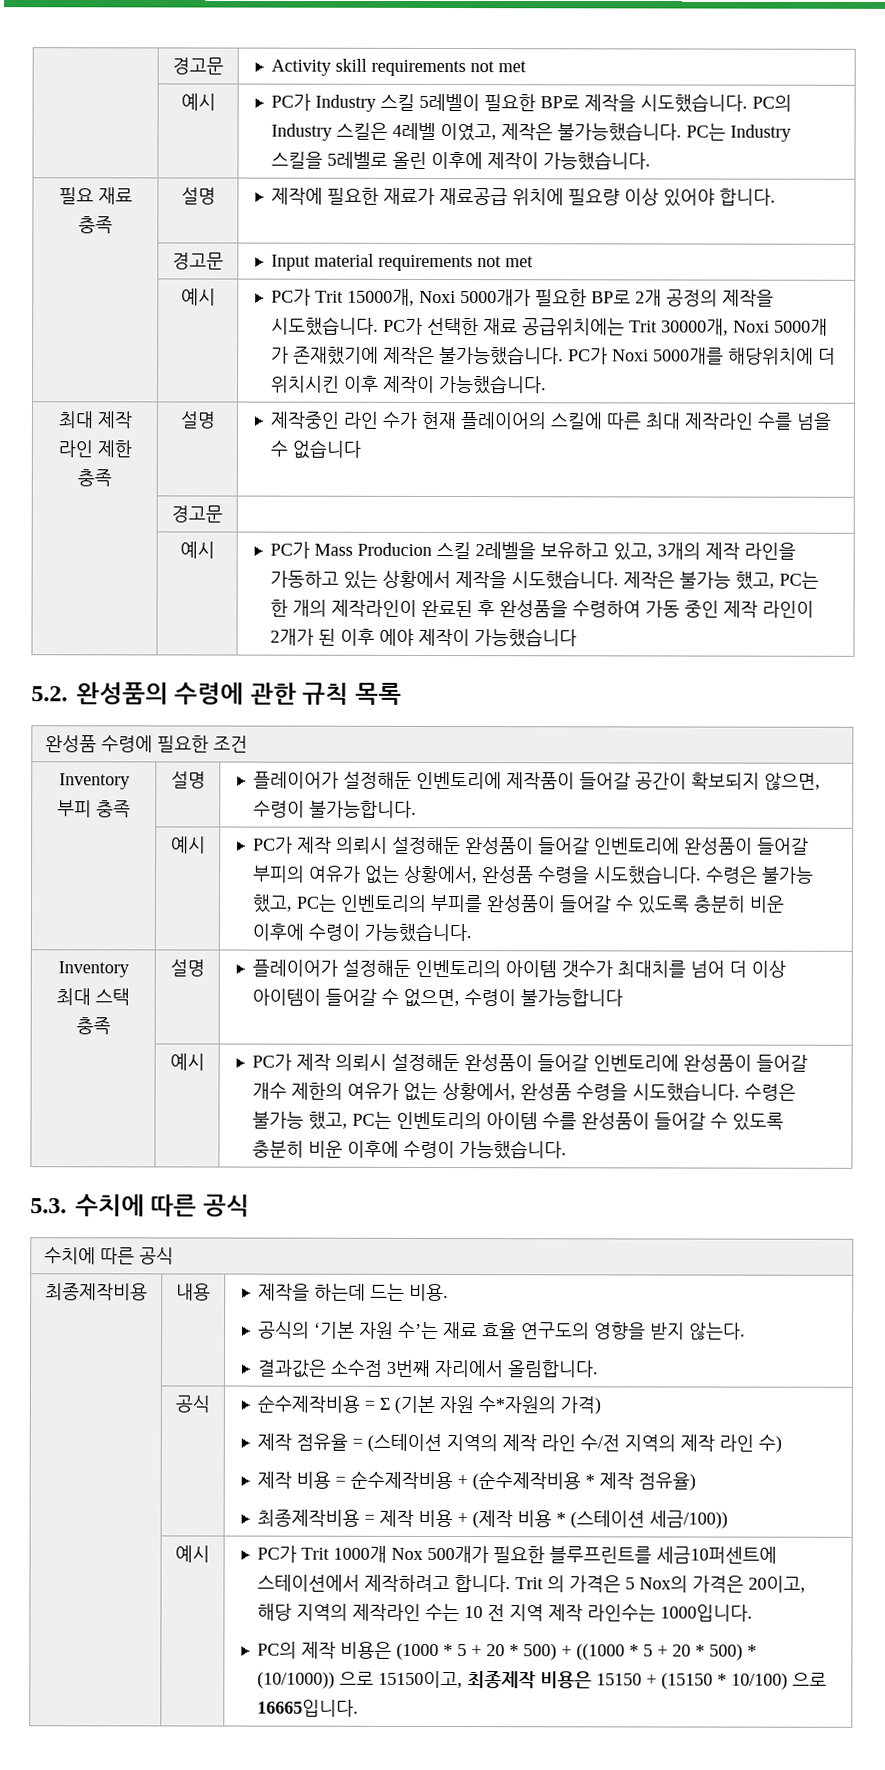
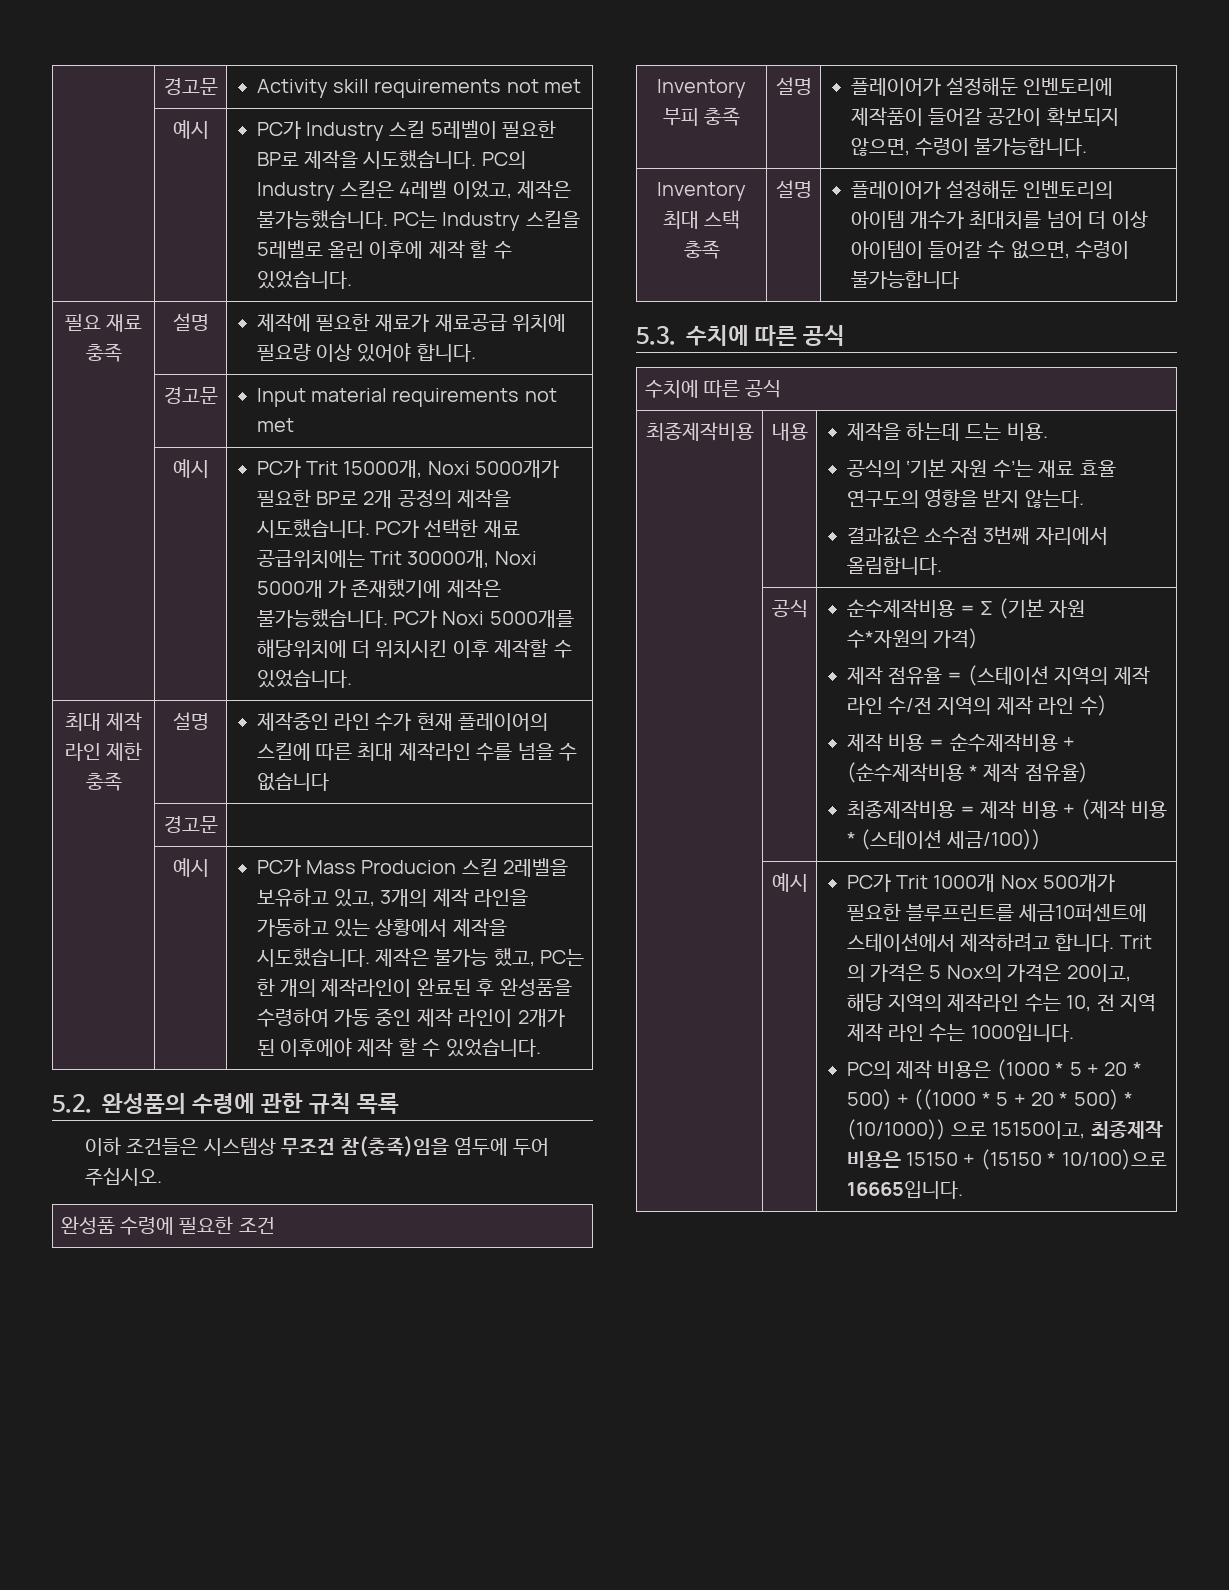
- | 예시 | PC가 Industry 스킬 5레벨이 필요한 BP로 제작을 시도했습니다. PC의 Industry 스킬은 4레벨 이였고, 제작은 불가능했습니다. PC는 Industry 스킬을 5레벨로 올린 이후에 제작이 가능했습니다.
+ | 예시 | PC가 Industry 스킬 5레벨이 필요한 BP로 제작을 시도했습니다. PC의 Industry 스킬은 4레벨 이었고, 제작은 불가능했습니다. PC는 Industry 스킬을 5레벨로 올린 이후에 제작 할 수 있었습니다.
- | 예시 | PC가 Trit 15000개, Noxi 5000개가 필요한 BP로 2개 공정의 제작을 시도했습니다. PC가 선택한 재료 공급위치에는 Trit 30000개, Noxi 5000개 가 존재했기에 제작은 불가능했습니다. PC가 Noxi 5000개를 해당위치에 더 위치시킨 이후 제작이 가능했습니다.
+ | 예시 | PC가 Trit 15000개, Noxi 5000개가 필요한 BP로 2개 공정의 제작을 시도했습니다. PC가 선택한 재료 공급위치에는 Trit 30000개, Noxi 5000개 가 존재했기에 제작은 불가능했습니다. PC가 Noxi 5000개를 해당위치에 더 위치시킨 이후 제작할 수 있었습니다.
- | 예시 | PC가 Mass Producion 스킬 2레벨을 보유하고 있고, 3개의 제작 라인을 가동하고 있는 상황에서 제작을 시도했습니다. 제작은 불가능 했고, PC는 한 개의 제작라인이 완료된 후 완성품을 수령하여 가동 중인 제작 라인이 2개가 된 이후 에야 제작이 가능했습니다
+ | 예시 | PC가 Mass Producion 스킬 2레벨을 보유하고 있고, 3개의 제작 라인을 가동하고 있는 상황에서 제작을 시도했습니다. 제작은 불가능 했고, PC는 한 개의 제작라인이 완료된 후 완성품을 수령하여 가동 중인 제작 라인이 2개가 된 이후에야 제작 할 수 있었습니다.
+ 이하 조건들은 시스템상 무조건 참(충족)임을 염두에 두어 주십시오.
- | 예시 | PC가 제작 의뢰시 설정해둔 완성품이 들어갈 인벤토리에 완성품이 들어갈 부피의 여유가 없는 상황에서, 완성품 수령을 시도했습니다. 수령은 불가능 했고, PC는 인벤토리의 부피를 완성품이 들어갈 수 있도록 충분히 비운 이후에 수령이 가능했습니다.
- Inventory 최대 스택 충족 | 설명 | 플레이어가 설정해둔 인벤토리의 아이템 갯수가 최대치를 넘어 더 이상 아이템이 들어갈 수 없으면, 수령이 불가능합니다
+ Inventory 최대 스택 충족 | 설명 | 플레이어가 설정해둔 인벤토리의 아이템 개수가 최대치를 넘어 더 이상 아이템이 들어갈 수 없으면, 수령이 불가능합니다
- | 예시 | PC가 제작 의뢰시 설정해둔 완성품이 들어갈 인벤토리에 완성품이 들어갈 개수 제한의 여유가 없는 상황에서, 완성품 수령을 시도했습니다. 수령은 불가능 했고, PC는 인벤토리의 아이템 수를 완성품이 들어갈 수 있도록 충분히 비운 이후에 수령이 가능했습니다.
- Trit 의 가격은 5 Nox의 가격은 20이고, 해당 지역의 제작라인 수는 10 전 지역 제작 라인수는 1000입니다.
+ Trit 의 가격은 5 Nox의 가격은 20이고, 해당 지역의 제작라인 수는 10, 전 지역 제작 라인 수는 1000입니다.
- PC의 제작 비용은 (1000 * 5 + 20 * 500) + ((1000 * 5 + 20 * 500) * (10/1000)) 으로 15150이고, 최종제작 비용은 15150 + (15150 * 10/100) 으로 16665입니다.
+ PC의 제작 비용은 (1000 * 5 + 20 * 500) + ((1000 * 5 + 20 * 500) * (10/1000)) 으로 15150이고, 최종제작 비용은 15150 + (15150 * 10/100)으로 16665입니다.

